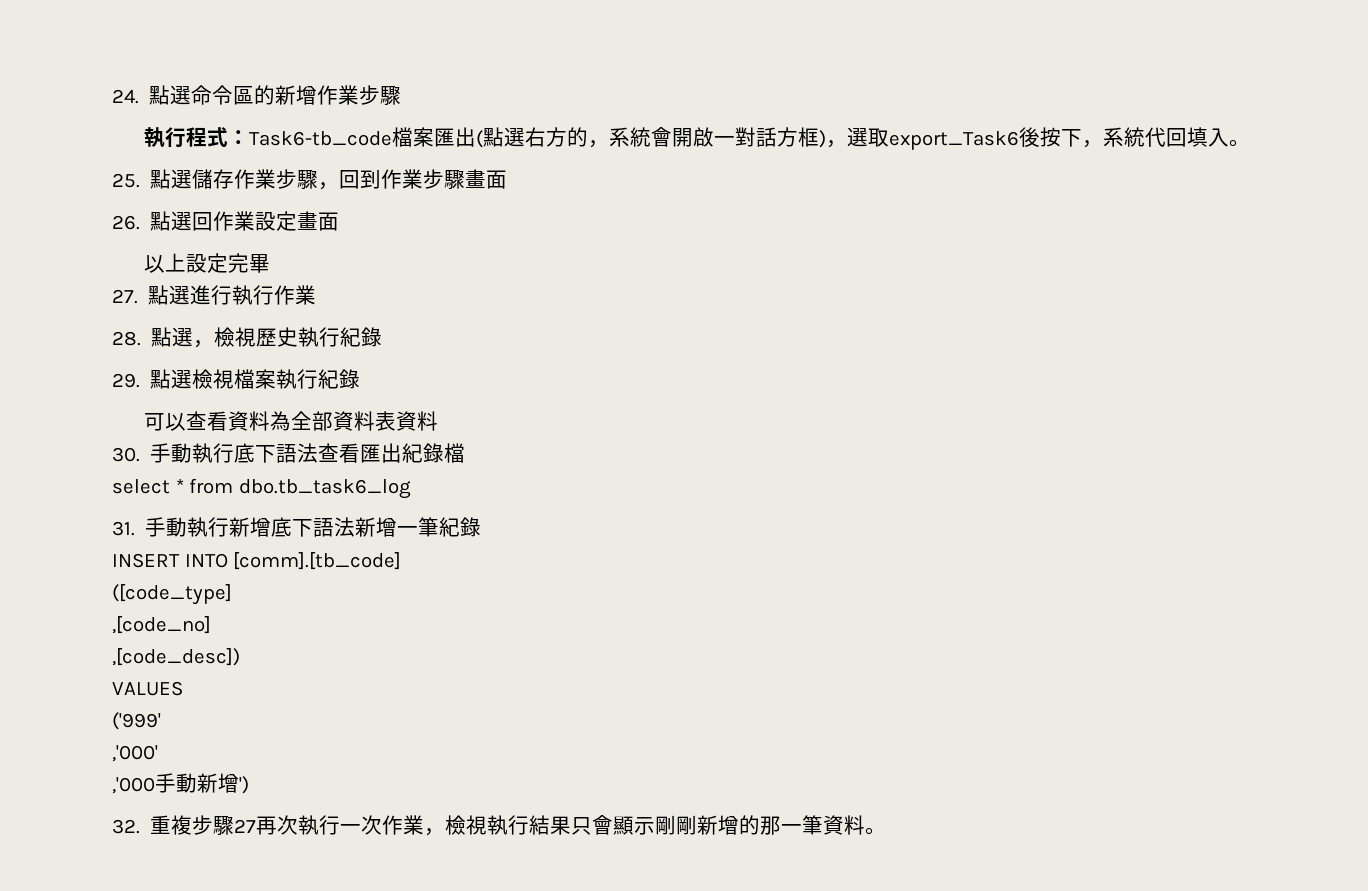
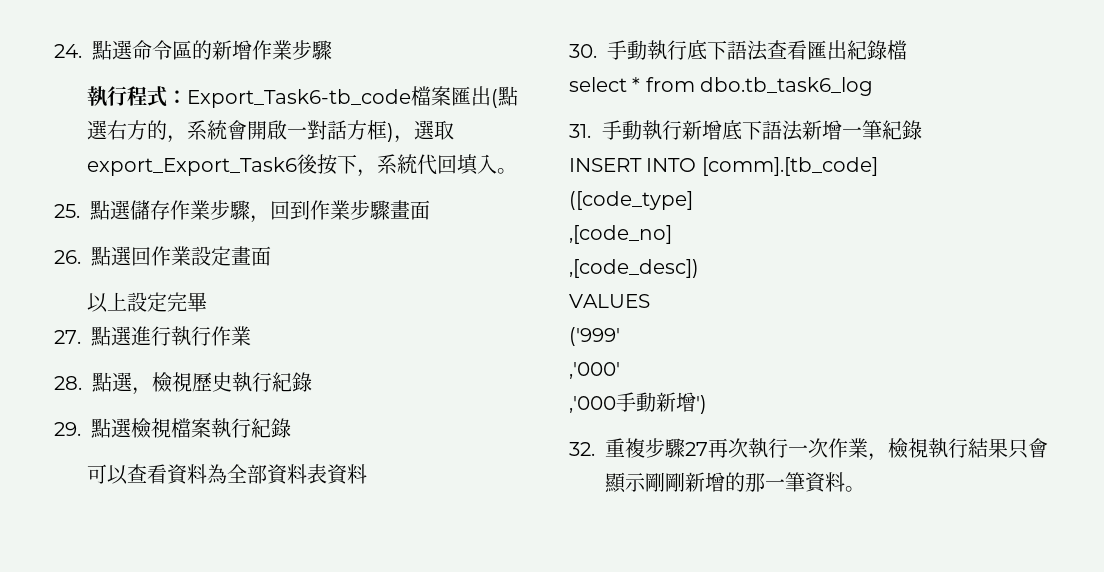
- 執行程式：Task6-tb_code檔案匯出(點選右方的，系統會開啟一對話方框)，選取export_Task6後按下，系統代回填入。
+ 執行程式：Export_Task6-tb_code檔案匯出(點選右方的，系統會開啟一對話方框)，選取export_Export_Task6後按下，系統代回填入。

